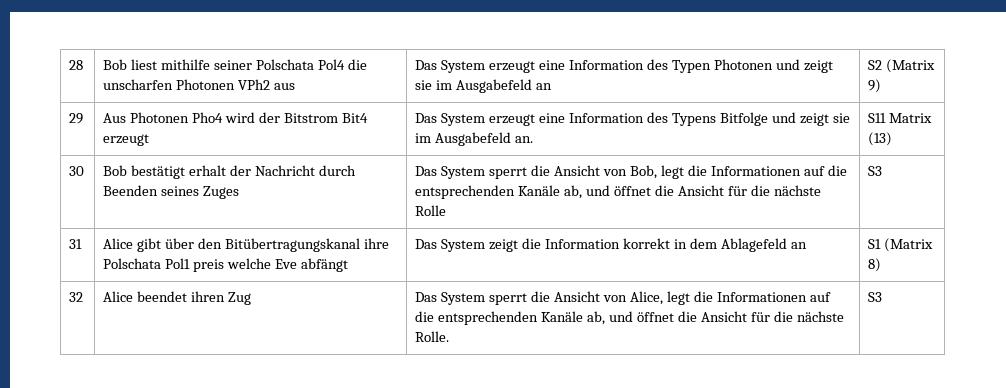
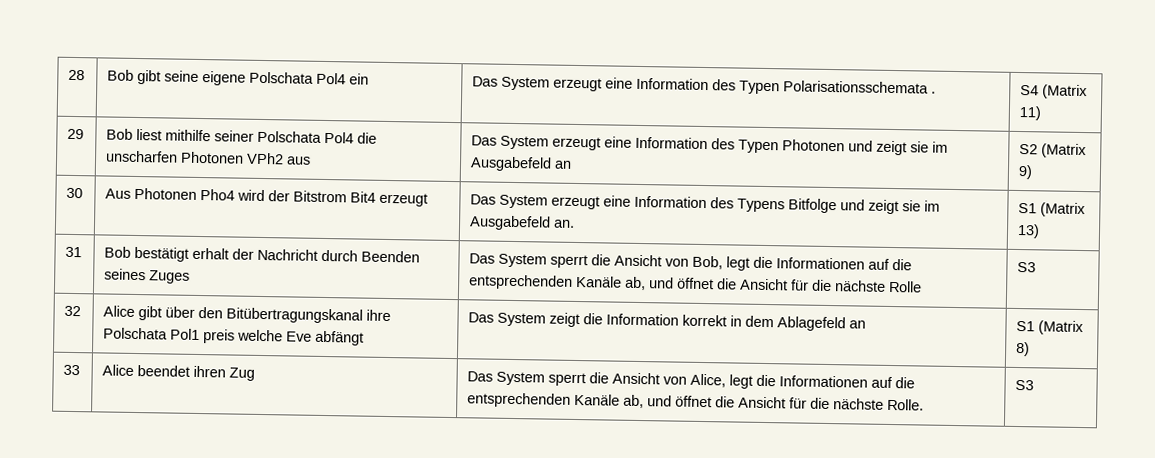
- 28 | Bob liest mithilfe seiner Polschata Pol4 die unscharfen Photonen VPh2 aus | Das System erzeugt eine Information des Typen Photonen und zeigt sie im Ausgabefeld an | S2 (Matrix 9)
+ 28 | Bob gibt seine eigene Polschata Pol4 ein | Das System erzeugt eine Information des Typen Polarisationsschemata . | S4 (Matrix 11)
+ 29 | Bob liest mithilfe seiner Polschata Pol4 die unscharfen Photonen VPh2 aus | Das System erzeugt eine Information des Typen Photonen und zeigt sie im Ausgabefeld an | S2 (Matrix 9)
- 29 | Aus Photonen Pho4 wird der Bitstrom Bit4 erzeugt | Das System erzeugt eine Information des Typens Bitfolge und zeigt sie im Ausgabefeld an. | S11 Matrix (13)
- 30 | Bob bestätigt erhalt der Nachricht durch Beenden seines Zuges | Das System sperrt die Ansicht von Bob, legt die Informationen auf die entsprechenden Kanäle ab, und öffnet die Ansicht für die nächste Rolle | S3
+ 30 | Aus Photonen Pho4 wird der Bitstrom Bit4 erzeugt | Das System erzeugt eine Information des Typens Bitfolge und zeigt sie im Ausgabefeld an. | S1 (Matrix 13)
+ 31 | Bob bestätigt erhalt der Nachricht durch Beenden seines Zuges | Das System sperrt die Ansicht von Bob, legt die Informationen auf die entsprechenden Kanäle ab, und öffnet die Ansicht für die nächste Rolle | S3
- 31 | Alice gibt über den Bitübertragungskanal ihre Polschata Pol1 preis welche Eve abfängt | Das System zeigt die Information korrekt in dem Ablagefeld an | S1 (Matrix 8)
+ 32 | Alice gibt über den Bitübertragungskanal ihre Polschata Pol1 preis welche Eve abfängt | Das System zeigt die Information korrekt in dem Ablagefeld an | S1 (Matrix 8)
- 32 | Alice beendet ihren Zug | Das System sperrt die Ansicht von Alice, legt die Informationen auf die entsprechenden Kanäle ab, und öffnet die Ansicht für die nächste Rolle. | S3
+ 33 | Alice beendet ihren Zug | Das System sperrt die Ansicht von Alice, legt die Informationen auf die entsprechenden Kanäle ab, und öffnet die Ansicht für die nächste Rolle. | S3

